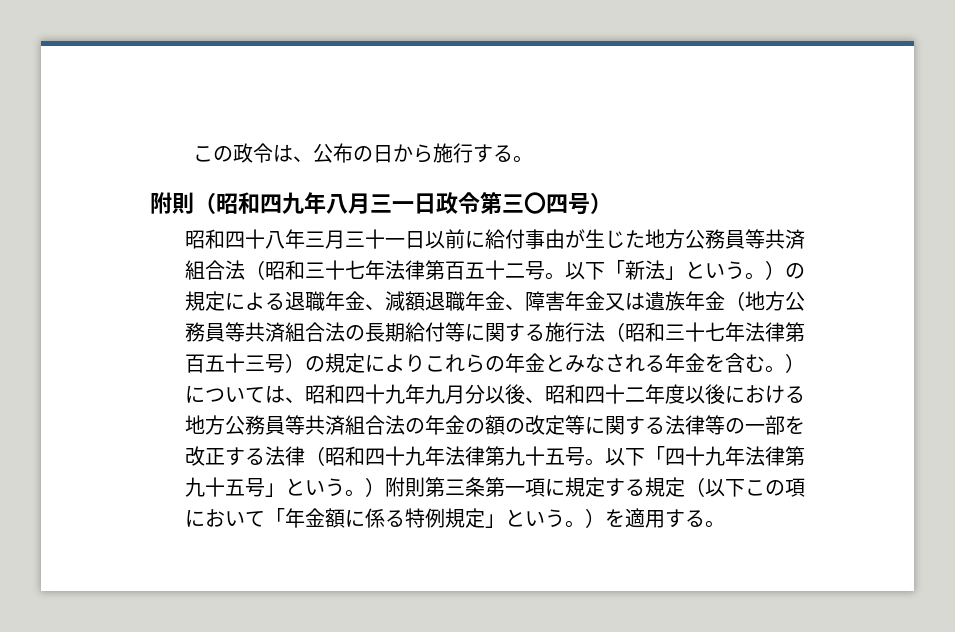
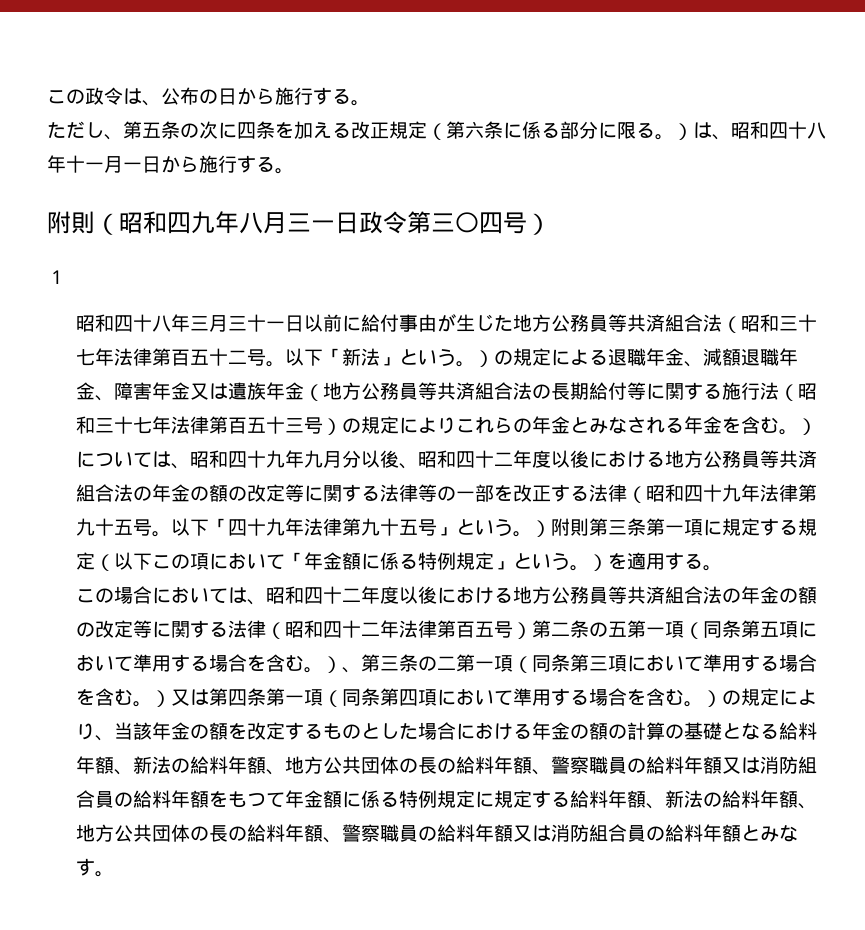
+ ただし、第五条の次に四条を加える改正規定（第六条に係る部分に限る。）は、昭和四十八年十一月一日から施行する。
+ １
+ この場合においては、昭和四十二年度以後における地方公務員等共済組合法の年金の額の改定等に関する法律（昭和四十二年法律第百五号）第二条の五第一項（同条第五項において準用する場合を含む。）、第三条の二第一項（同条第三項において準用する場合を含む。）又は第四条第一項（同条第四項において準用する場合を含む。）の規定により、当該年金の額を改定するものとした場合における年金の額の計算の基礎となる給料年額、新法の給料年額、地方公共団体の長の給料年額、警察職員の給料年額又は消防組合員の給料年額をもつて年金額に係る特例規定に規定する給料年額、新法の給料年額、地方公共団体の長の給料年額、警察職員の給料年額又は消防組合員の給料年額とみなす。

